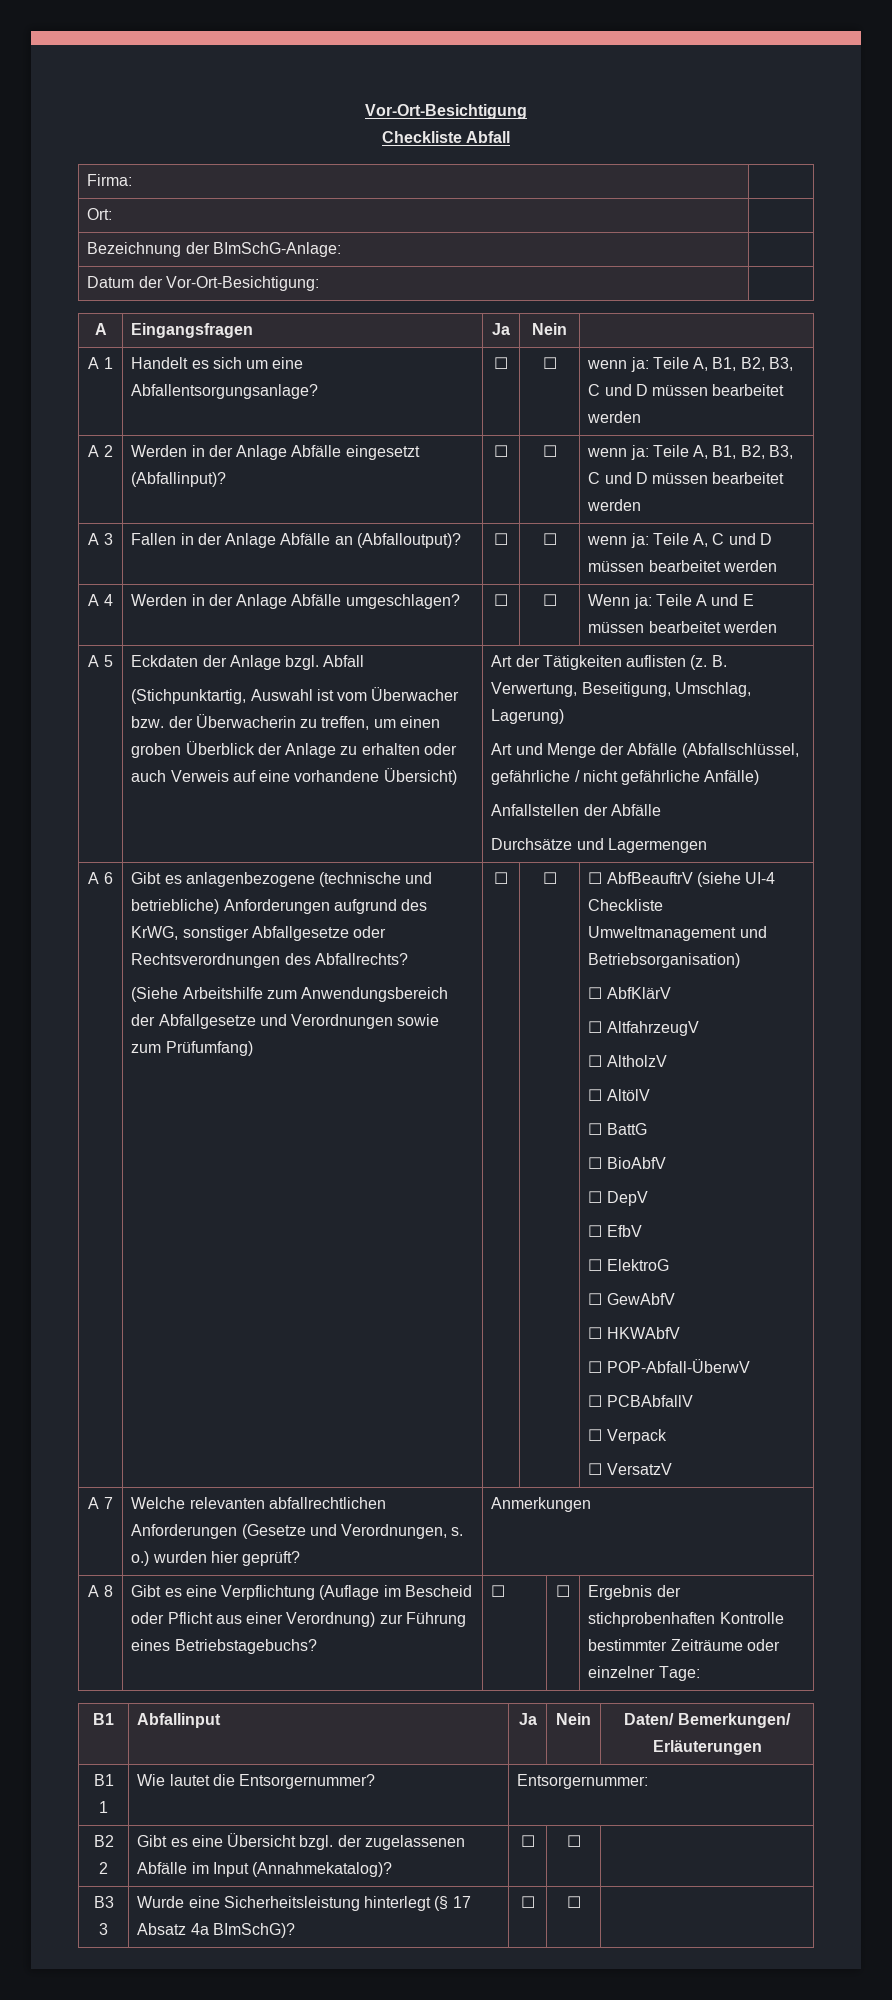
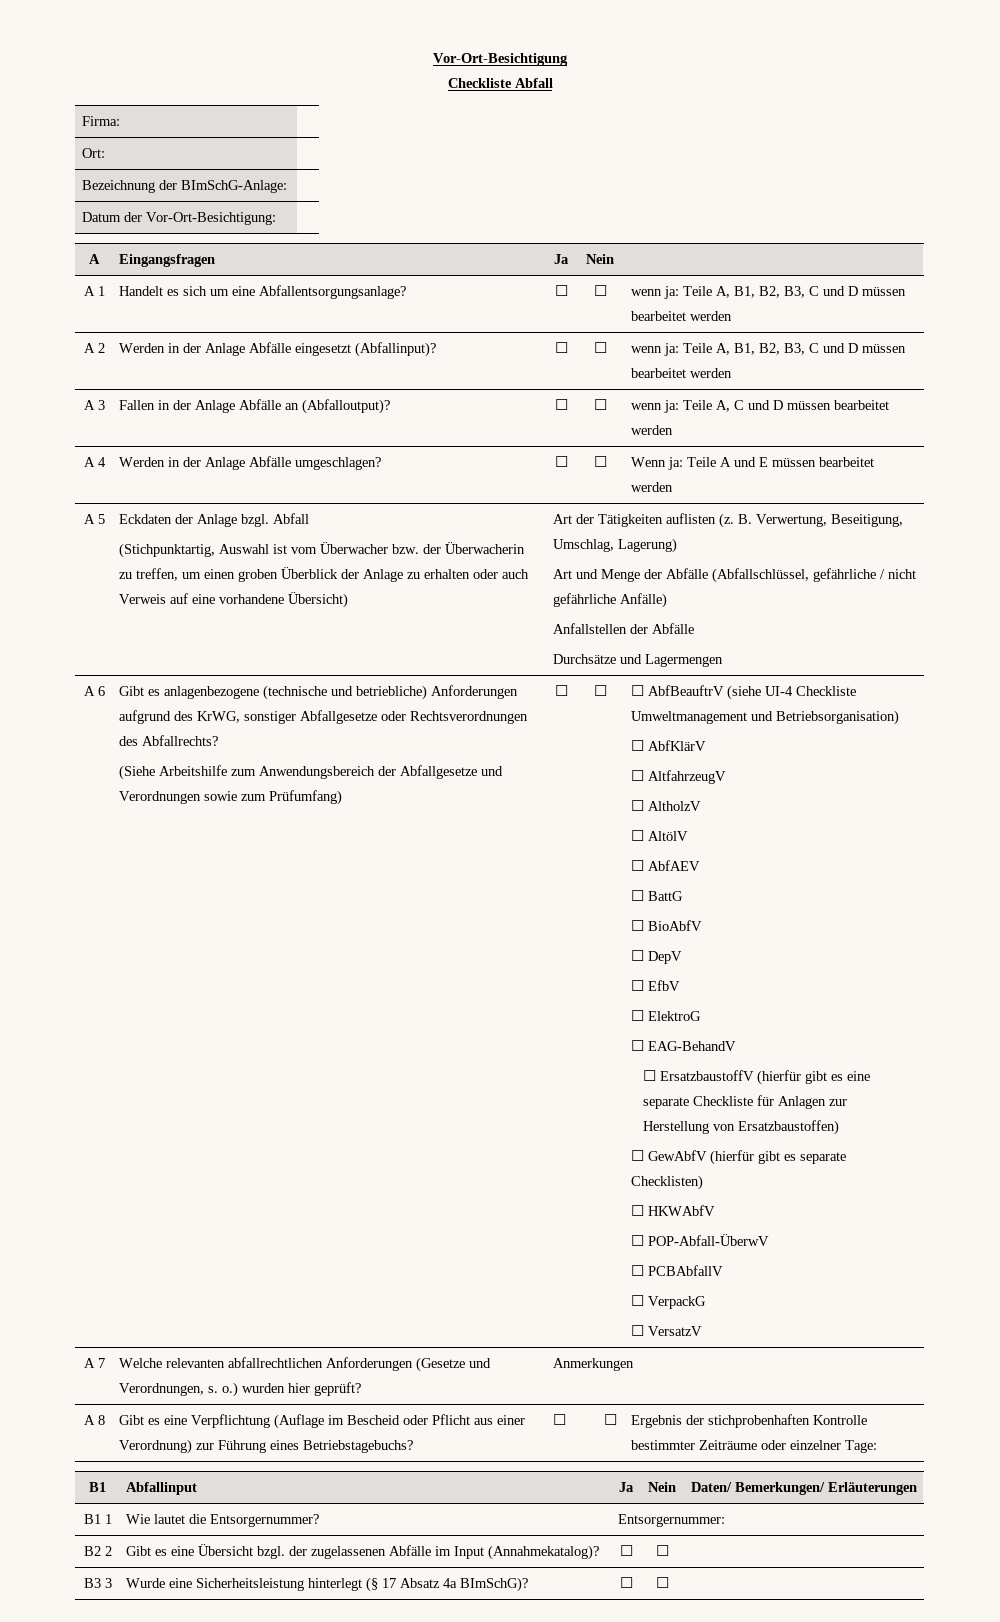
+ ☐ AbfAEV
- ☐ GewAbfV
+ ☐ EAG-BehandV
+ ☐ ErsatzbaustoffV (hierfür gibt es eine separate Checkliste für Anlagen zur Herstellung von Ersatzbaustoffen)
+ ☐ GewAbfV (hierfür gibt es separate Checklisten)
- ☐ Verpack
+ ☐ VerpackG

